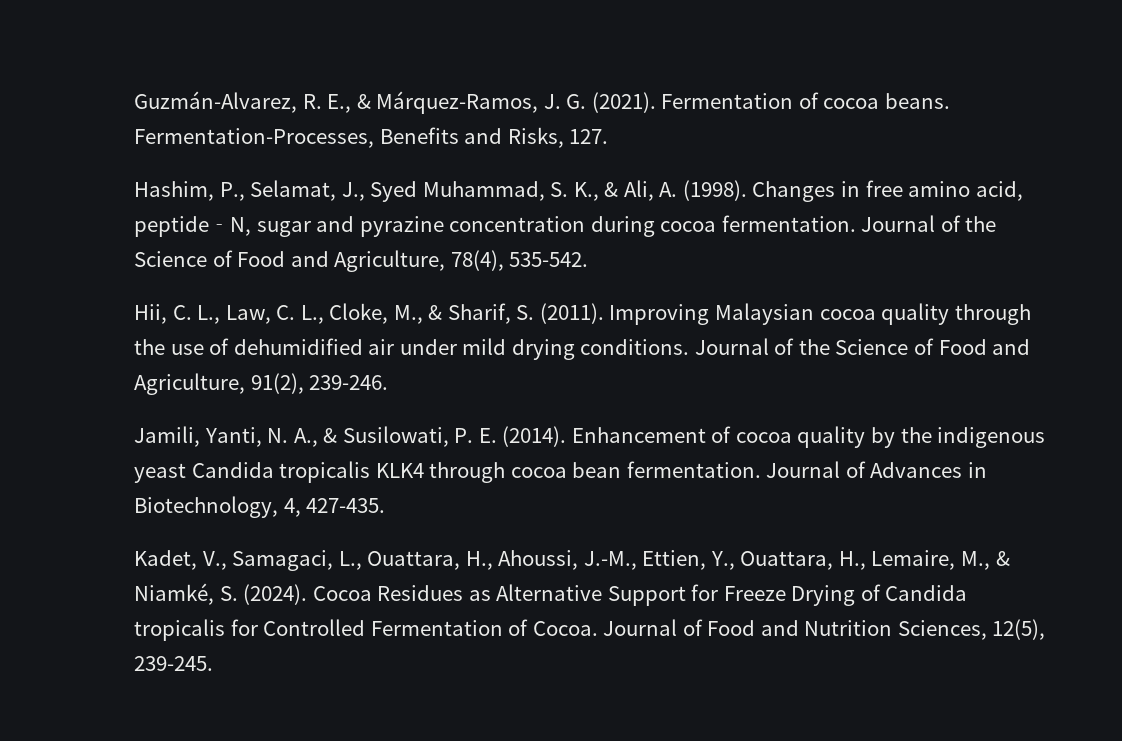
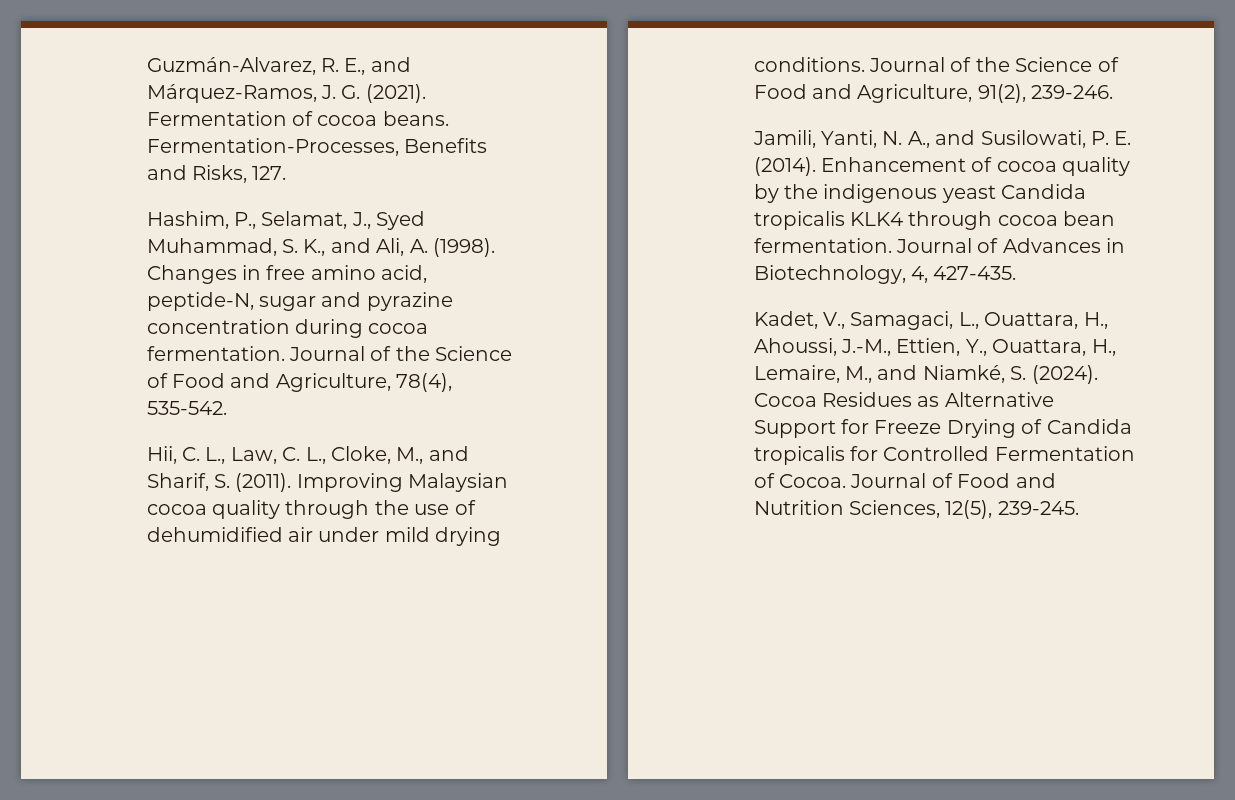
- Guzmán-Alvarez, R. E., & Márquez-Ramos, J. G. (2021).
+ Guzmán-Alvarez, R. E., and Márquez-Ramos, J. G. (2021).
- Hashim, P., Selamat, J., Syed Muhammad, S. K., & Ali, A. (1998).
+ Hashim, P., Selamat, J., Syed Muhammad, S. K., and Ali, A. (1998).
- Hii, C. L., Law, C. L., Cloke, M., & Sharif, S. (2011).
+ Hii, C. L., Law, C. L., Cloke, M., and Sharif, S. (2011).
- Jamili, Yanti, N. A., & Susilowati, P. E. (2014).
+ Jamili, Yanti, N. A., and Susilowati, P. E. (2014).
- Kadet, V., Samagaci, L., Ouattara, H., Ahoussi, J.-M., Ettien, Y., Ouattara, H., Lemaire, M., & Niamké, S. (2024).
+ Kadet, V., Samagaci, L., Ouattara, H., Ahoussi, J.-M., Ettien, Y., Ouattara, H., Lemaire, M., and Niamké, S. (2024).

